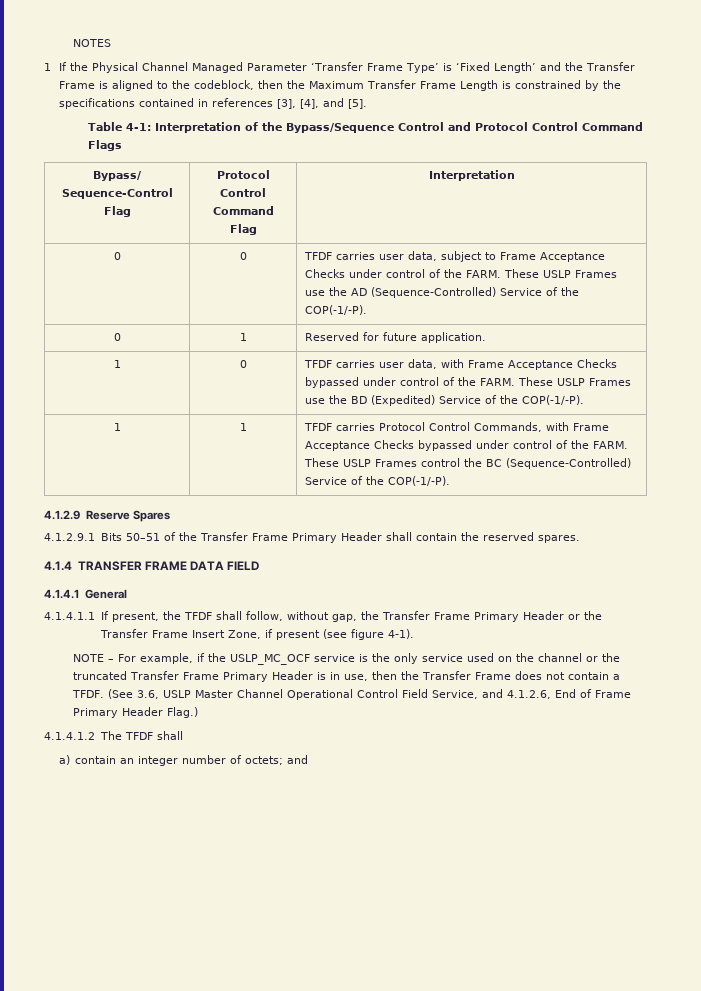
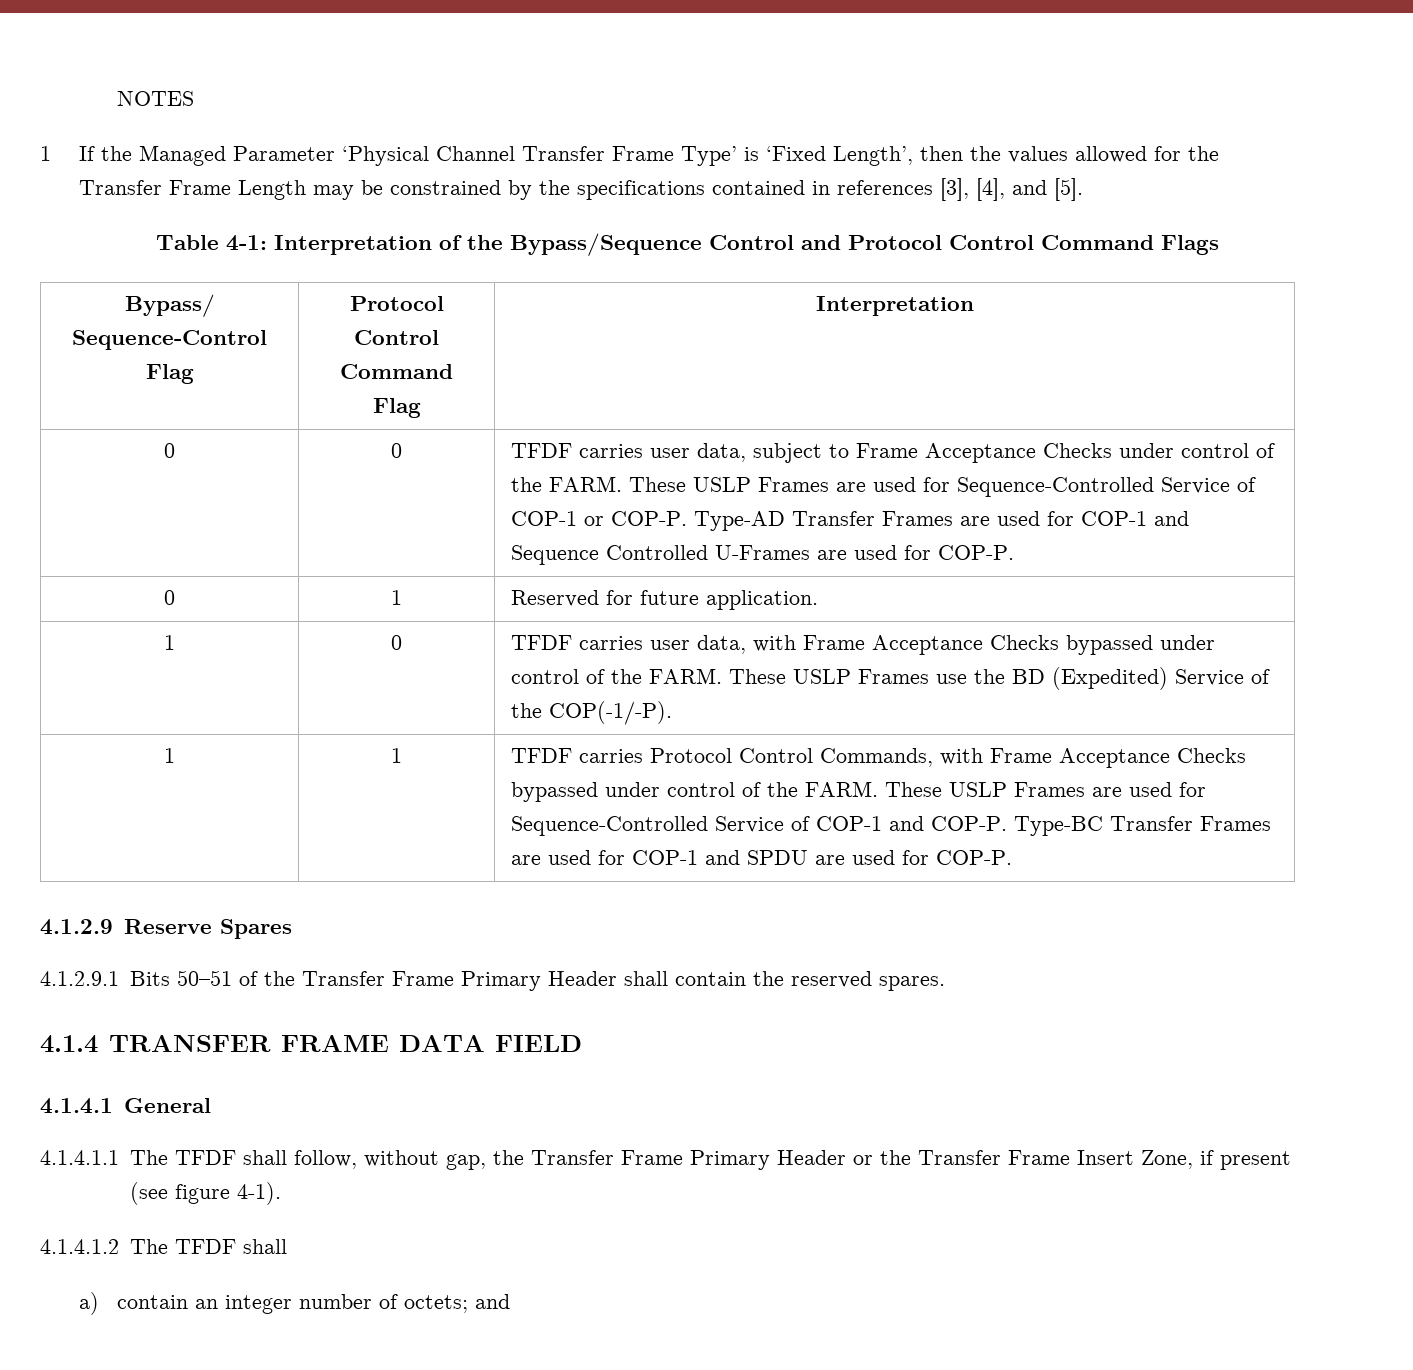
- 1 If the Physical Channel Managed Parameter ‘Transfer Frame Type’ is ‘Fixed Length’ and the Transfer Frame is aligned to the codeblock, then the Maximum Transfer Frame Length is constrained by the specifications contained in references [3], [4], and [5].
+ 1 If the Managed Parameter ‘Physical Channel Transfer Frame Type’ is ‘Fixed Length’, then the values allowed for the Transfer Frame Length may be constrained by the specifications contained in references [3], [4], and [5].
- These USLP Frames use the AD (Sequence-Controlled) Service of the COP(-1/-P).
+ These USLP Frames are used for Sequence-Controlled Service of COP-1 or COP-P. Type-AD Transfer Frames are used for COP-1 and Sequence Controlled U-Frames are used for COP-P.
- These USLP Frames control the BC (Sequence-Controlled) Service of the COP(-1/-P).
+ These USLP Frames are used for Sequence-Controlled Service of COP-1 and COP-P. Type-BC Transfer Frames are used for COP-1 and SPDU are used for COP-P.
- 4.1.4.1.1 If present, the TFDF shall follow, without gap, the Transfer Frame Primary Header or the Transfer Frame Insert Zone, if present (see figure 4-1).
+ 4.1.4.1.1 The TFDF shall follow, without gap, the Transfer Frame Primary Header or the Transfer Frame Insert Zone, if present (see figure 4-1).
- NOTE – For example, if the USLP_MC_OCF service is the only service used on the channel or the truncated Transfer Frame Primary Header is in use, then the Transfer Frame does not contain a TFDF. (See 3.6, USLP Master Channel Operational Control Field Service, and 4.1.2.6, End of Frame Primary Header Flag.)

